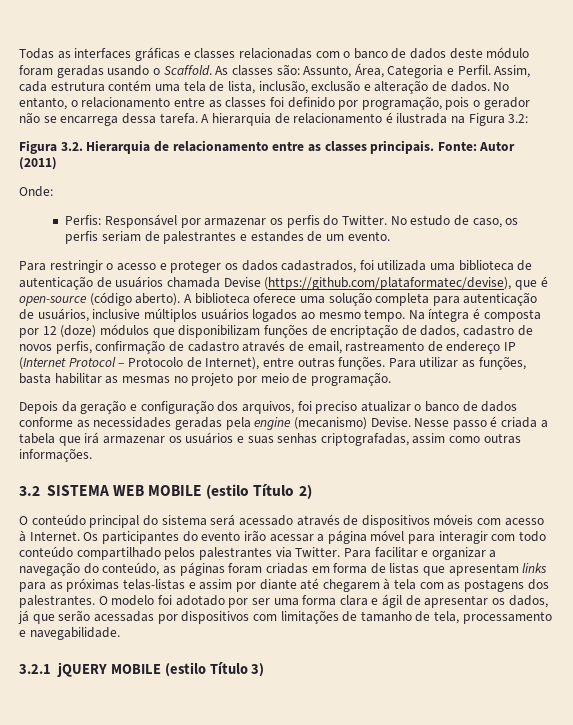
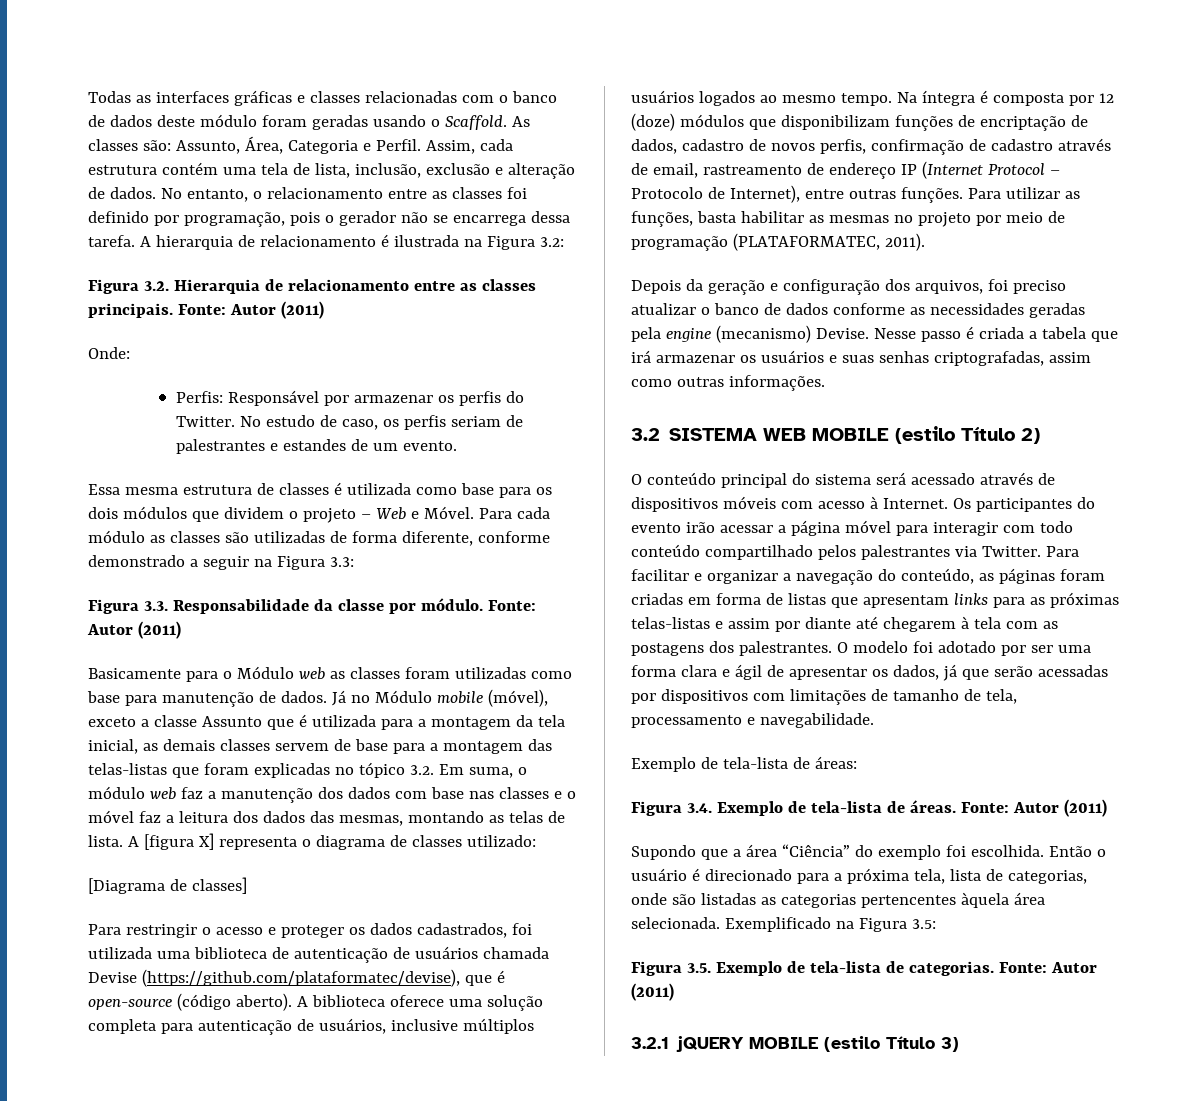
+ Essa mesma estrutura de classes é utilizada como base para os dois módulos que dividem o projeto – Web e Móvel. Para cada módulo as classes são utilizadas de forma diferente, conforme demonstrado a seguir na Figura 3.3:
+ Figura 3.3. Responsabilidade da classe por módulo. Fonte: Autor (2011)
+ Basicamente para o Módulo web as classes foram utilizadas como base para manutenção de dados. Já no Módulo mobile (móvel), exceto a classe Assunto que é utilizada para a montagem da tela inicial, as demais classes servem de base para a montagem das telas-listas que foram explicadas no tópico 3.2. Em suma, o módulo web faz a manutenção dos dados com base nas classes e o móvel faz a leitura dos dados das mesmas, montando as telas de lista. A [figura X] representa o diagrama de classes utilizado:
+ [Diagrama de classes]
- Para utilizar as funções, basta habilitar as mesmas no projeto por meio de programação.
+ Para utilizar as funções, basta habilitar as mesmas no projeto por meio de programação (PLATAFORMATEC, 2011).
+ Exemplo de tela-lista de áreas:
+ Figura 3.4. Exemplo de tela-lista de áreas. Fonte: Autor (2011)
+ Supondo que a área “Ciência” do exemplo foi escolhida. Então o usuário é direcionado para a próxima tela, lista de categorias, onde são listadas as categorias pertencentes àquela área selecionada. Exemplificado na Figura 3.5:
+ Figura 3.5. Exemplo de tela-lista de categorias. Fonte: Autor (2011)

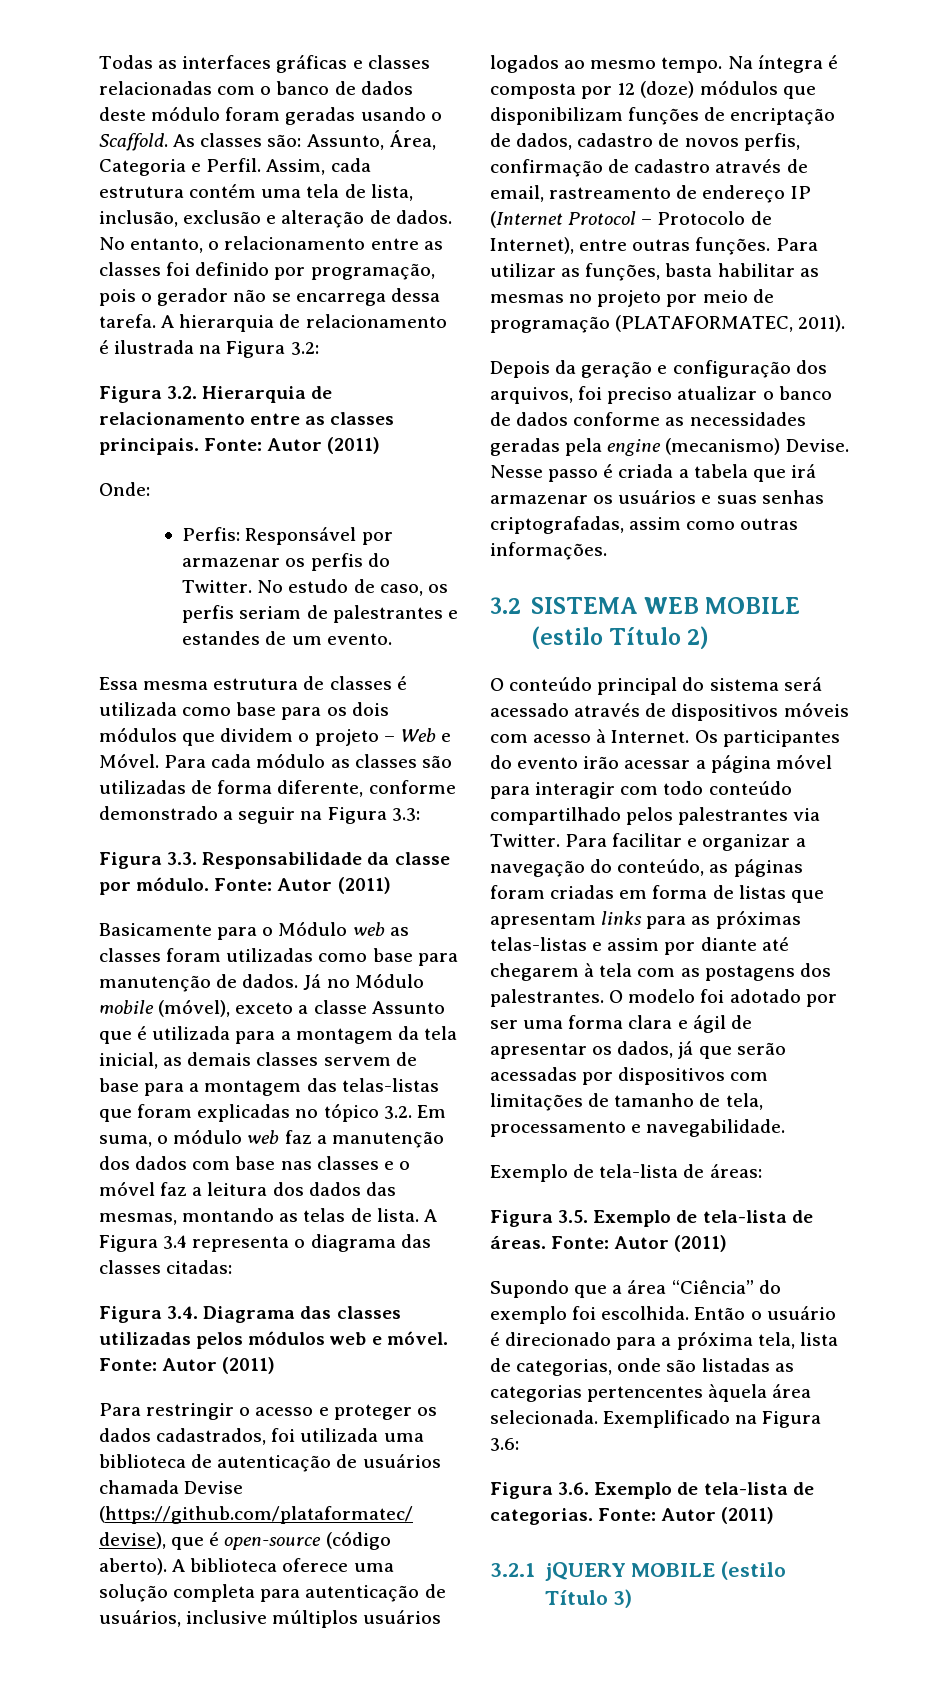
- A [figura X] representa o diagrama de classes utilizado:
- [Diagrama de classes]
+ A Figura 3.4 representa o diagrama das classes citadas:
+ Figura 3.4. Diagrama das classes utilizadas pelos módulos web e móvel. Fonte: Autor (2011)
- Figura 3.4. Exemplo de tela-lista de áreas.
+ Figura 3.5. Exemplo de tela-lista de áreas.
- Exemplificado na Figura 3.5:
- Figura 3.5. Exemplo de tela-lista de categorias.
+ Exemplificado na Figura 3.6:
+ Figura 3.6. Exemplo de tela-lista de categorias.

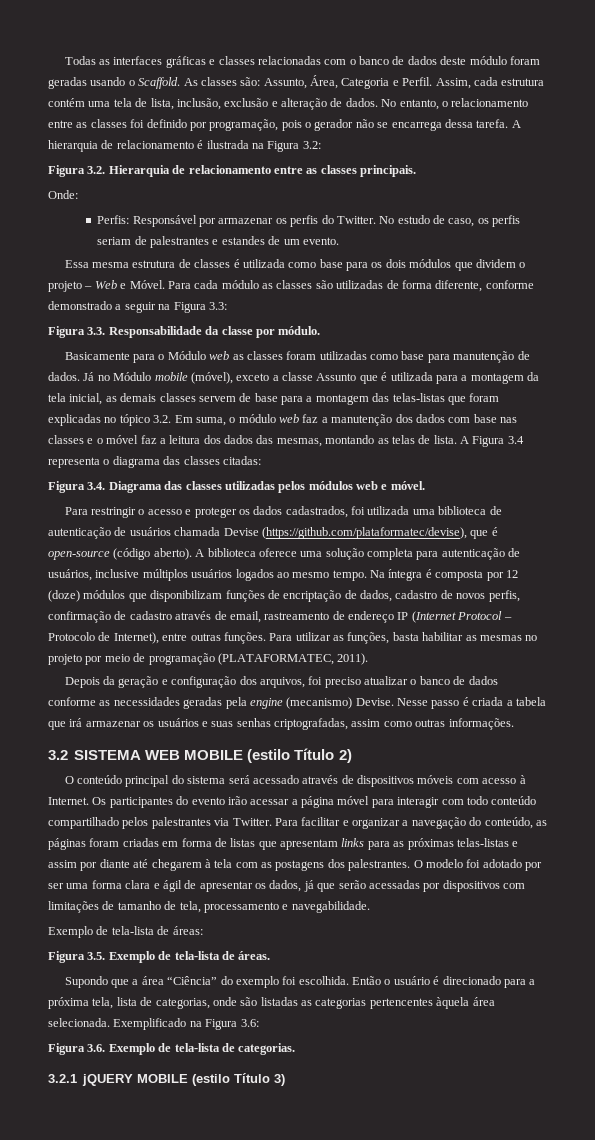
- Figura 3.2. Hierarquia de relacionamento entre as classes principais. Fonte: Autor (2011)
+ Figura 3.2. Hierarquia de relacionamento entre as classes principais.
- Figura 3.3. Responsabilidade da classe por módulo. Fonte: Autor (2011)
+ Figura 3.3. Responsabilidade da classe por módulo.
- Figura 3.4. Diagrama das classes utilizadas pelos módulos web e móvel. Fonte: Autor (2011)
+ Figura 3.4. Diagrama das classes utilizadas pelos módulos web e móvel.
- Figura 3.5. Exemplo de tela-lista de áreas. Fonte: Autor (2011)
+ Figura 3.5. Exemplo de tela-lista de áreas.
- Figura 3.6. Exemplo de tela-lista de categorias. Fonte: Autor (2011)
+ Figura 3.6. Exemplo de tela-lista de categorias.

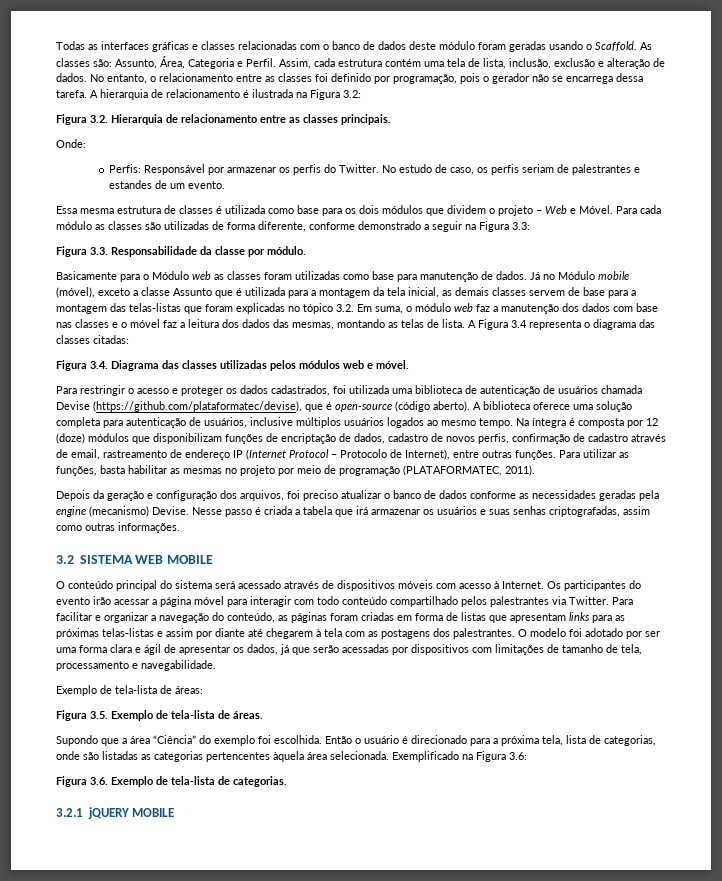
- 3.2 SISTEMA WEB MOBILE (estilo Título 2)
+ 3.2 SISTEMA WEB MOBILE
- 3.2.1 jQUERY MOBILE (estilo Título 3)
+ 3.2.1 jQUERY MOBILE

